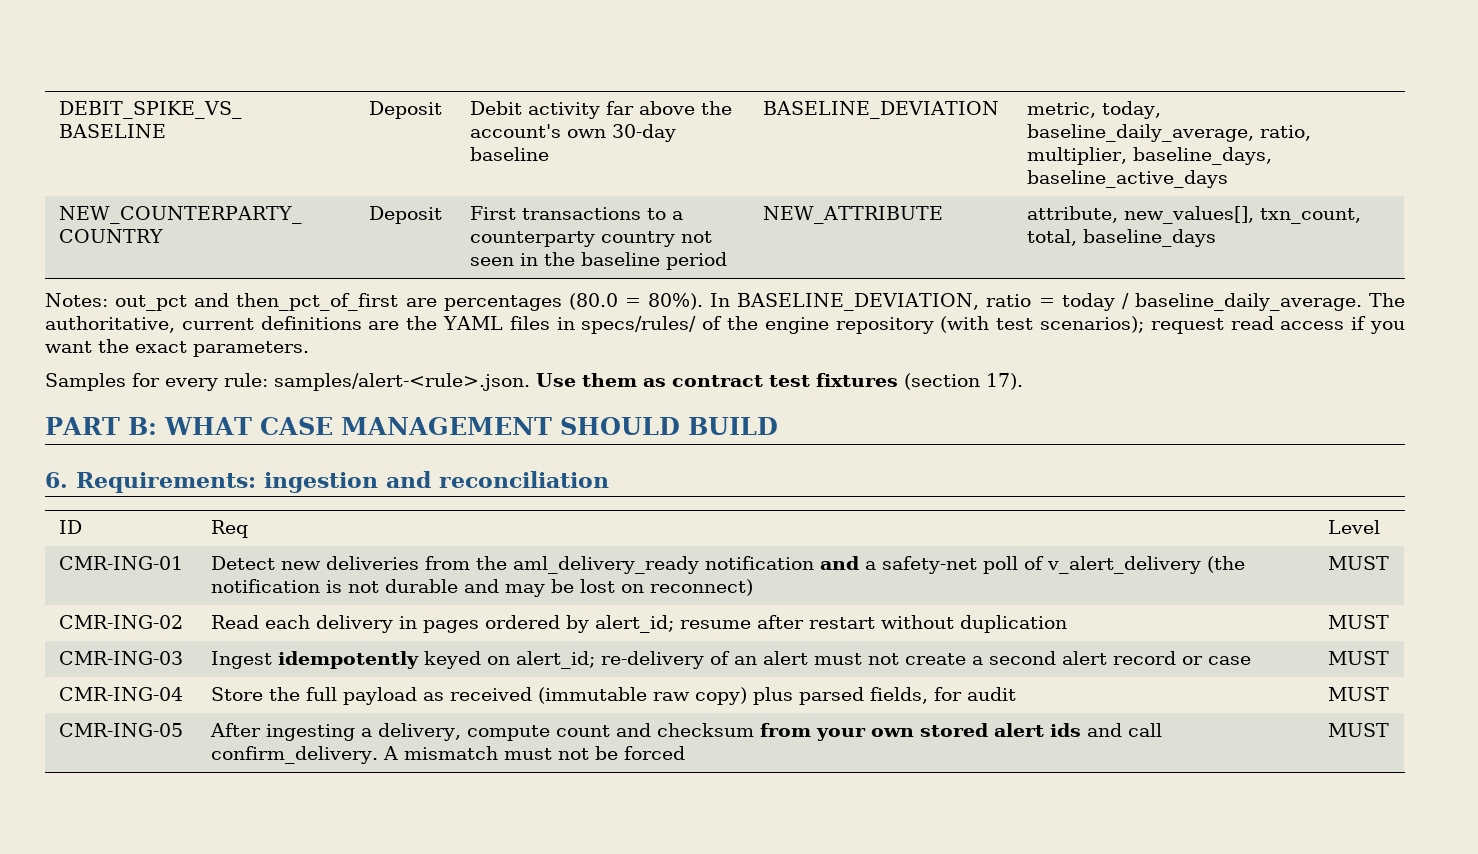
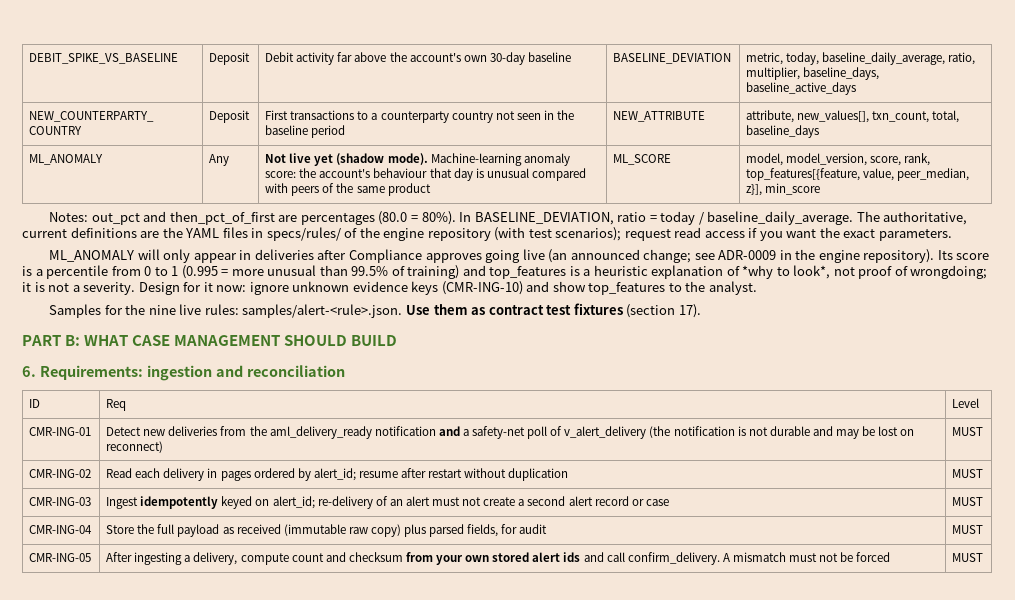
+ ML_ANOMALY | Any | Not live yet (shadow mode). Machine-learning anomaly score: the account's behaviour that day is unusual compared with peers of the same product | ML_SCORE | model, model_version, score, rank, top_features[{feature, value, peer_median, z}], min_score
- Samples for every rule: samples/alert-<rule>.json. Use them as contract test fixtures (section 17).
+ ML_ANOMALY will only appear in deliveries after Compliance approves going live (an announced change; see ADR-0009 in the engine repository). Its score is a percentile from 0 to 1 (0.995 = more unusual than 99.5% of training) and top_features is a heuristic explanation of *why to look*, not proof of wrongdoing; it is not a severity. Design for it now: ignore unknown evidence keys (CMR-ING-10) and show top_features to the analyst.
+ Samples for the nine live rules: samples/alert-<rule>.json. Use them as contract test fixtures (section 17).

